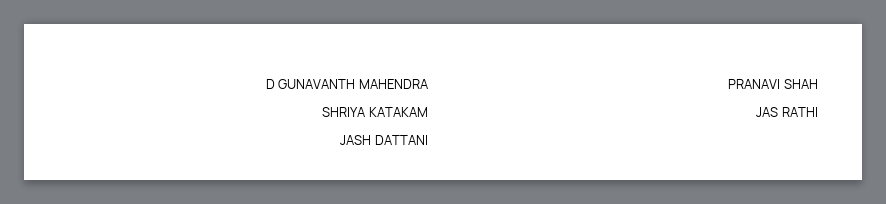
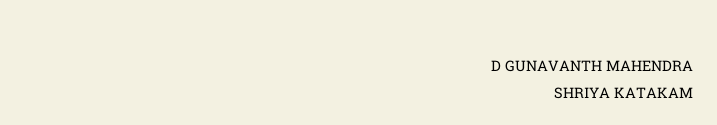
- JASH DATTANI
- PRANAVI SHAH
- JAS RATHI

